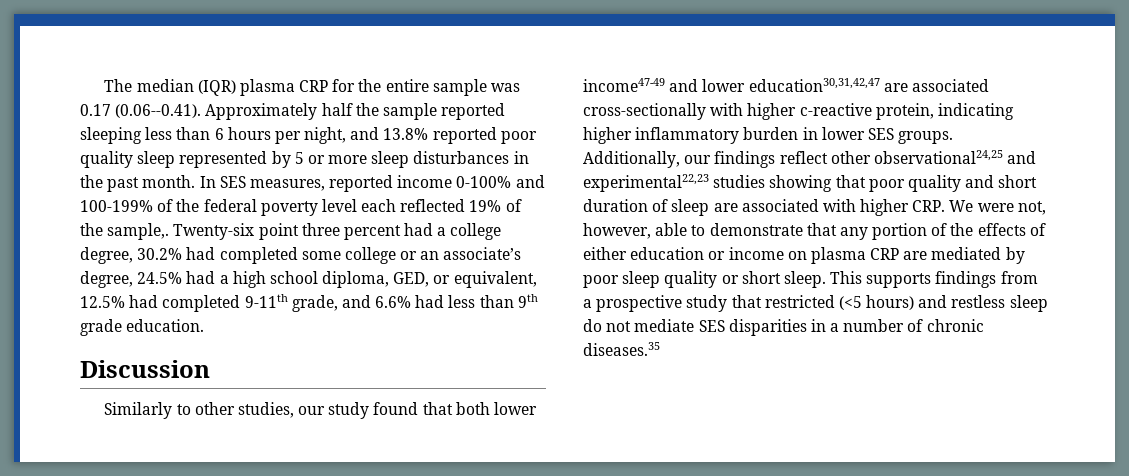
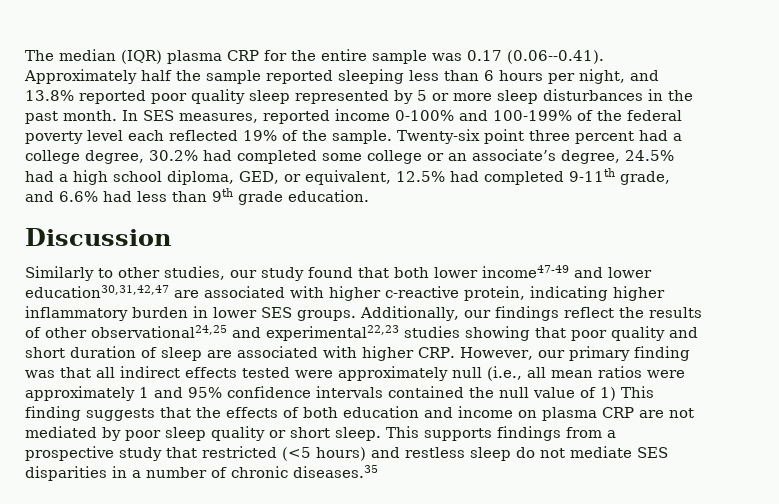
- In SES measures, reported income 0-100% and 100-199% of the federal poverty level each reflected 19% of the sample,.
+ In SES measures, reported income 0-100% and 100-199% of the federal poverty level each reflected 19% of the sample.
- Similarly to other studies, our study found that both lower income47-49 and lower education30,31,42,47 are associated cross-sectionally with higher c-reactive protein, indicating higher inflammatory burden in lower SES groups.
+ Similarly to other studies, our study found that both lower income47-49 and lower education30,31,42,47 are associated with higher c-reactive protein, indicating higher inflammatory burden in lower SES groups.
- Additionally, our findings reflect other observational24,25 and experimental22,23 studies showing that poor quality and short duration of sleep are associated with higher CRP. We were not, however, able to demonstrate that any portion of the effects of either education or income on plasma CRP are mediated by poor sleep quality or short sleep.
+ Additionally, our findings reflect the results of other observational24,25 and experimental22,23 studies showing that poor quality and short duration of sleep are associated with higher CRP. However, our primary finding was that all indirect effects tested were approximately null (i.e., all mean ratios were approximately 1 and 95% confidence intervals contained the null value of 1) This finding suggests that the effects of both education and income on plasma CRP are not mediated by poor sleep quality or short sleep.

